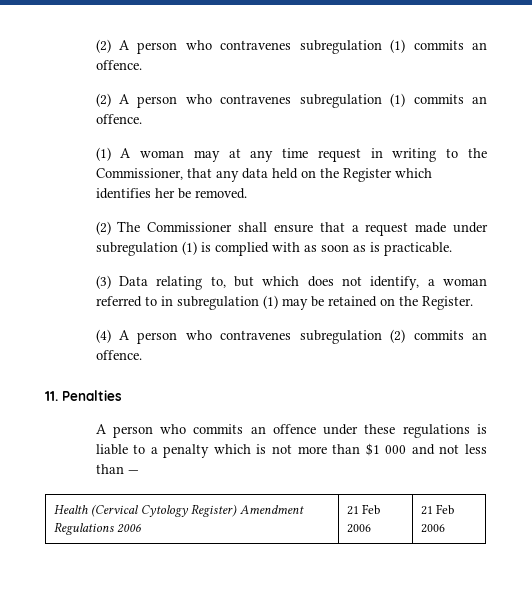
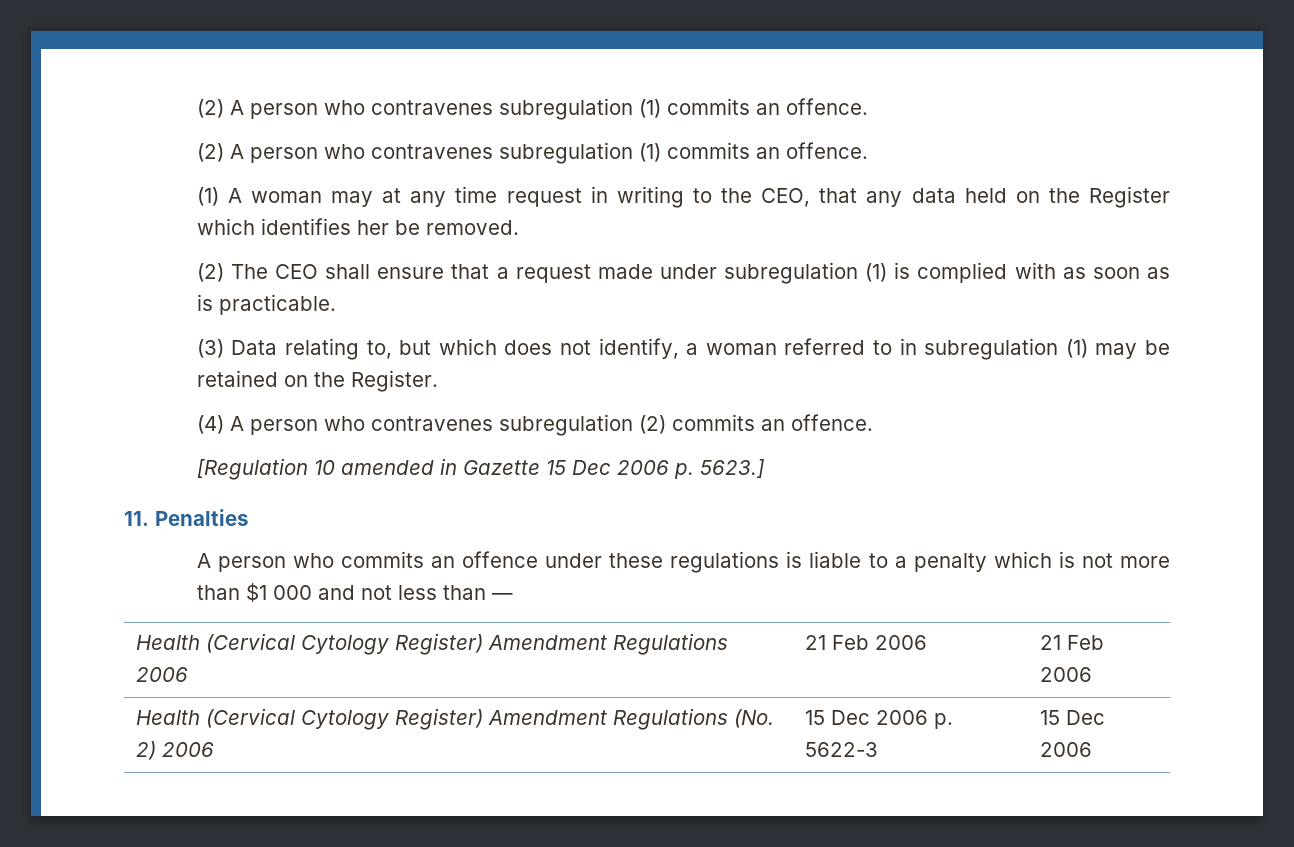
- (1) A woman may at any time request in writing to the Commissioner, that any data held on the Register which identifies her be removed.
+ (1) A woman may at any time request in writing to the CEO, that any data held on the Register which identifies her be removed.
- (2) The Commissioner shall ensure that a request made under subregulation (1) is complied with as soon as is practicable.
+ (2) The CEO shall ensure that a request made under subregulation (1) is complied with as soon as is practicable.
+ [Regulation 10 amended in Gazette 15 Dec 2006 p. 5623.]
+ Health (Cervical Cytology Register) Amendment Regulations (No. 2) 2006 | 15 Dec 2006 p. 5622-3 | 15 Dec 2006

